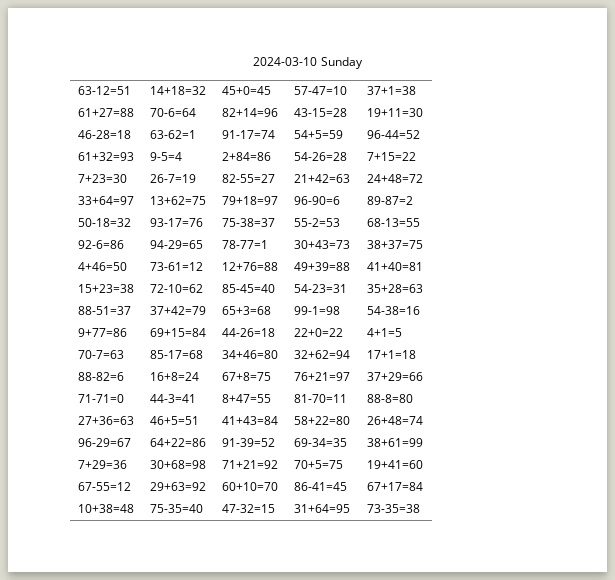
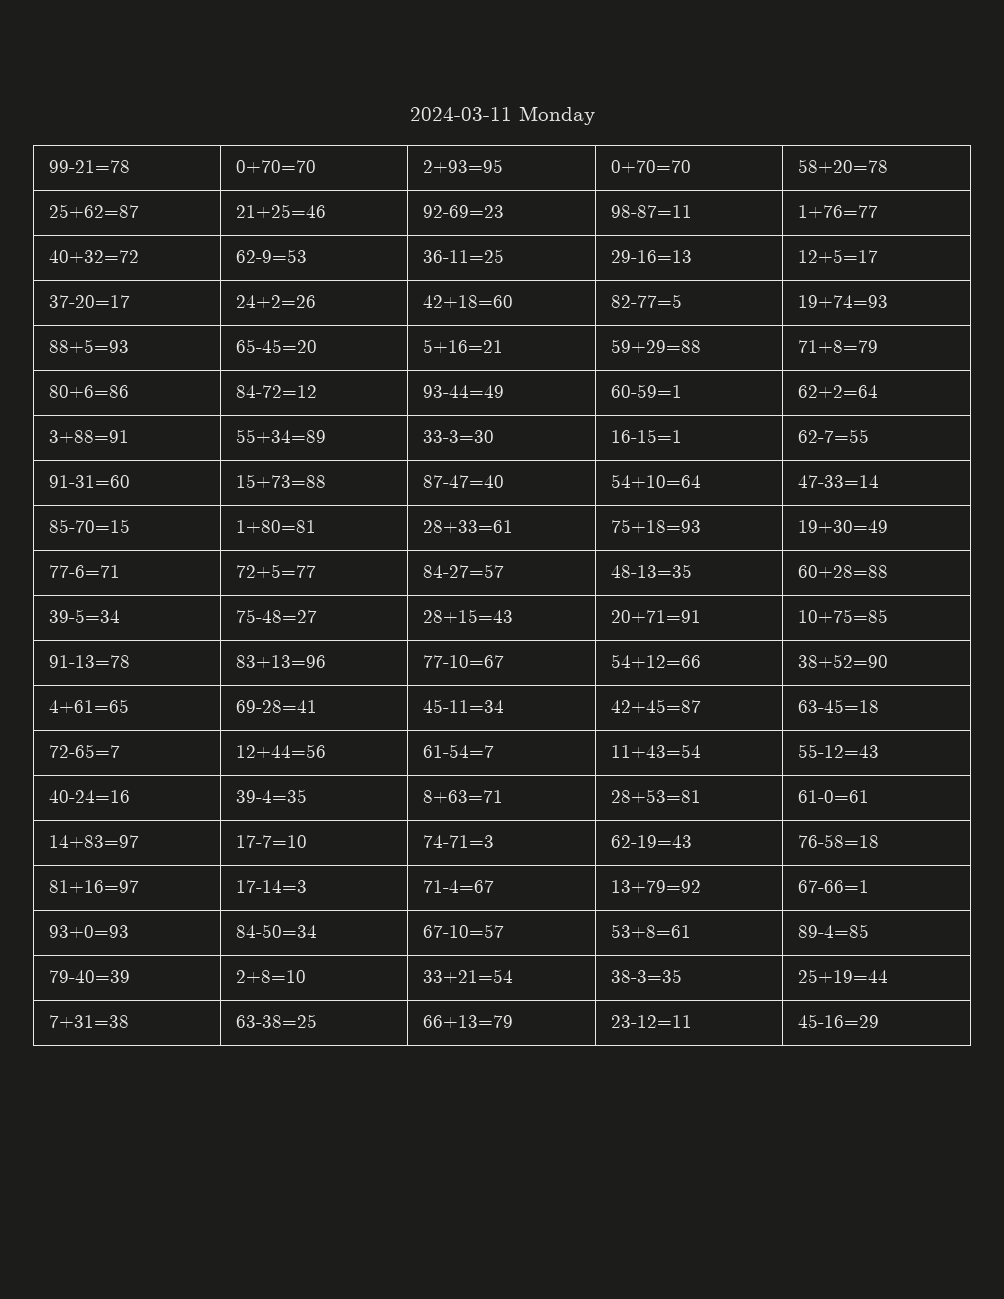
- 2024-03-10 Sunday
- 63-12=51 | 14+18=32 | 45+0=45 | 57-47=10 | 37+1=38
- 61+27=88 | 70-6=64 | 82+14=96 | 43-15=28 | 19+11=30
- 46-28=18 | 63-62=1 | 91-17=74 | 54+5=59 | 96-44=52
- 61+32=93 | 9-5=4 | 2+84=86 | 54-26=28 | 7+15=22
- 7+23=30 | 26-7=19 | 82-55=27 | 21+42=63 | 24+48=72
- 33+64=97 | 13+62=75 | 79+18=97 | 96-90=6 | 89-87=2
- 50-18=32 | 93-17=76 | 75-38=37 | 55-2=53 | 68-13=55
- 92-6=86 | 94-29=65 | 78-77=1 | 30+43=73 | 38+37=75
- 4+46=50 | 73-61=12 | 12+76=88 | 49+39=88 | 41+40=81
- 15+23=38 | 72-10=62 | 85-45=40 | 54-23=31 | 35+28=63
- 88-51=37 | 37+42=79 | 65+3=68 | 99-1=98 | 54-38=16
- 9+77=86 | 69+15=84 | 44-26=18 | 22+0=22 | 4+1=5
- 70-7=63 | 85-17=68 | 34+46=80 | 32+62=94 | 17+1=18
- 88-82=6 | 16+8=24 | 67+8=75 | 76+21=97 | 37+29=66
- 71-71=0 | 44-3=41 | 8+47=55 | 81-70=11 | 88-8=80
- 27+36=63 | 46+5=51 | 41+43=84 | 58+22=80 | 26+48=74
- 96-29=67 | 64+22=86 | 91-39=52 | 69-34=35 | 38+61=99
- 7+29=36 | 30+68=98 | 71+21=92 | 70+5=75 | 19+41=60
- 67-55=12 | 29+63=92 | 60+10=70 | 86-41=45 | 67+17=84
- 10+38=48 | 75-35=40 | 47-32=15 | 31+64=95 | 73-35=38
+ 2024-03-11 Monday
+ 99-21=78 | 0+70=70 | 2+93=95 | 0+70=70 | 58+20=78
+ 25+62=87 | 21+25=46 | 92-69=23 | 98-87=11 | 1+76=77
+ 40+32=72 | 62-9=53 | 36-11=25 | 29-16=13 | 12+5=17
+ 37-20=17 | 24+2=26 | 42+18=60 | 82-77=5 | 19+74=93
+ 88+5=93 | 65-45=20 | 5+16=21 | 59+29=88 | 71+8=79
+ 80+6=86 | 84-72=12 | 93-44=49 | 60-59=1 | 62+2=64
+ 3+88=91 | 55+34=89 | 33-3=30 | 16-15=1 | 62-7=55
+ 91-31=60 | 15+73=88 | 87-47=40 | 54+10=64 | 47-33=14
+ 85-70=15 | 1+80=81 | 28+33=61 | 75+18=93 | 19+30=49
+ 77-6=71 | 72+5=77 | 84-27=57 | 48-13=35 | 60+28=88
+ 39-5=34 | 75-48=27 | 28+15=43 | 20+71=91 | 10+75=85
+ 91-13=78 | 83+13=96 | 77-10=67 | 54+12=66 | 38+52=90
+ 4+61=65 | 69-28=41 | 45-11=34 | 42+45=87 | 63-45=18
+ 72-65=7 | 12+44=56 | 61-54=7 | 11+43=54 | 55-12=43
+ 40-24=16 | 39-4=35 | 8+63=71 | 28+53=81 | 61-0=61
+ 14+83=97 | 17-7=10 | 74-71=3 | 62-19=43 | 76-58=18
+ 81+16=97 | 17-14=3 | 71-4=67 | 13+79=92 | 67-66=1
+ 93+0=93 | 84-50=34 | 67-10=57 | 53+8=61 | 89-4=85
+ 79-40=39 | 2+8=10 | 33+21=54 | 38-3=35 | 25+19=44
+ 7+31=38 | 63-38=25 | 66+13=79 | 23-12=11 | 45-16=29

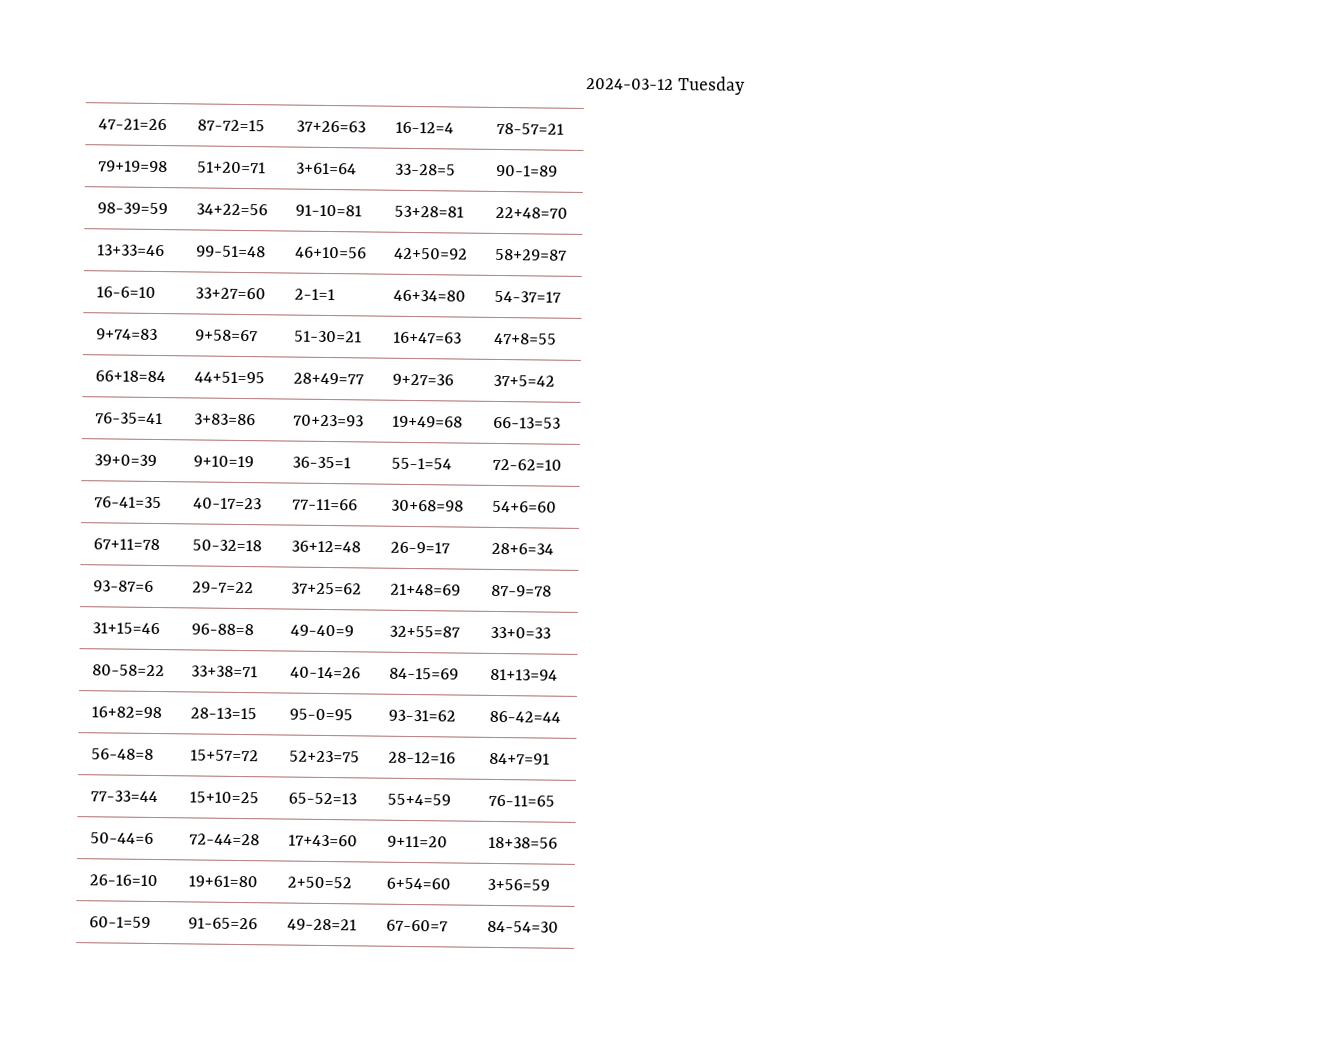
- 2024-03-11 Monday
- 99-21=78 | 0+70=70 | 2+93=95 | 0+70=70 | 58+20=78
- 25+62=87 | 21+25=46 | 92-69=23 | 98-87=11 | 1+76=77
- 40+32=72 | 62-9=53 | 36-11=25 | 29-16=13 | 12+5=17
- 37-20=17 | 24+2=26 | 42+18=60 | 82-77=5 | 19+74=93
- 88+5=93 | 65-45=20 | 5+16=21 | 59+29=88 | 71+8=79
- 80+6=86 | 84-72=12 | 93-44=49 | 60-59=1 | 62+2=64
- 3+88=91 | 55+34=89 | 33-3=30 | 16-15=1 | 62-7=55
- 91-31=60 | 15+73=88 | 87-47=40 | 54+10=64 | 47-33=14
- 85-70=15 | 1+80=81 | 28+33=61 | 75+18=93 | 19+30=49
- 77-6=71 | 72+5=77 | 84-27=57 | 48-13=35 | 60+28=88
- 39-5=34 | 75-48=27 | 28+15=43 | 20+71=91 | 10+75=85
- 91-13=78 | 83+13=96 | 77-10=67 | 54+12=66 | 38+52=90
- 4+61=65 | 69-28=41 | 45-11=34 | 42+45=87 | 63-45=18
- 72-65=7 | 12+44=56 | 61-54=7 | 11+43=54 | 55-12=43
- 40-24=16 | 39-4=35 | 8+63=71 | 28+53=81 | 61-0=61
- 14+83=97 | 17-7=10 | 74-71=3 | 62-19=43 | 76-58=18
- 81+16=97 | 17-14=3 | 71-4=67 | 13+79=92 | 67-66=1
- 93+0=93 | 84-50=34 | 67-10=57 | 53+8=61 | 89-4=85
- 79-40=39 | 2+8=10 | 33+21=54 | 38-3=35 | 25+19=44
- 7+31=38 | 63-38=25 | 66+13=79 | 23-12=11 | 45-16=29
+ 2024-03-12 Tuesday
+ 47-21=26 | 87-72=15 | 37+26=63 | 16-12=4 | 78-57=21
+ 79+19=98 | 51+20=71 | 3+61=64 | 33-28=5 | 90-1=89
+ 98-39=59 | 34+22=56 | 91-10=81 | 53+28=81 | 22+48=70
+ 13+33=46 | 99-51=48 | 46+10=56 | 42+50=92 | 58+29=87
+ 16-6=10 | 33+27=60 | 2-1=1 | 46+34=80 | 54-37=17
+ 9+74=83 | 9+58=67 | 51-30=21 | 16+47=63 | 47+8=55
+ 66+18=84 | 44+51=95 | 28+49=77 | 9+27=36 | 37+5=42
+ 76-35=41 | 3+83=86 | 70+23=93 | 19+49=68 | 66-13=53
+ 39+0=39 | 9+10=19 | 36-35=1 | 55-1=54 | 72-62=10
+ 76-41=35 | 40-17=23 | 77-11=66 | 30+68=98 | 54+6=60
+ 67+11=78 | 50-32=18 | 36+12=48 | 26-9=17 | 28+6=34
+ 93-87=6 | 29-7=22 | 37+25=62 | 21+48=69 | 87-9=78
+ 31+15=46 | 96-88=8 | 49-40=9 | 32+55=87 | 33+0=33
+ 80-58=22 | 33+38=71 | 40-14=26 | 84-15=69 | 81+13=94
+ 16+82=98 | 28-13=15 | 95-0=95 | 93-31=62 | 86-42=44
+ 56-48=8 | 15+57=72 | 52+23=75 | 28-12=16 | 84+7=91
+ 77-33=44 | 15+10=25 | 65-52=13 | 55+4=59 | 76-11=65
+ 50-44=6 | 72-44=28 | 17+43=60 | 9+11=20 | 18+38=56
+ 26-16=10 | 19+61=80 | 2+50=52 | 6+54=60 | 3+56=59
+ 60-1=59 | 91-65=26 | 49-28=21 | 67-60=7 | 84-54=30

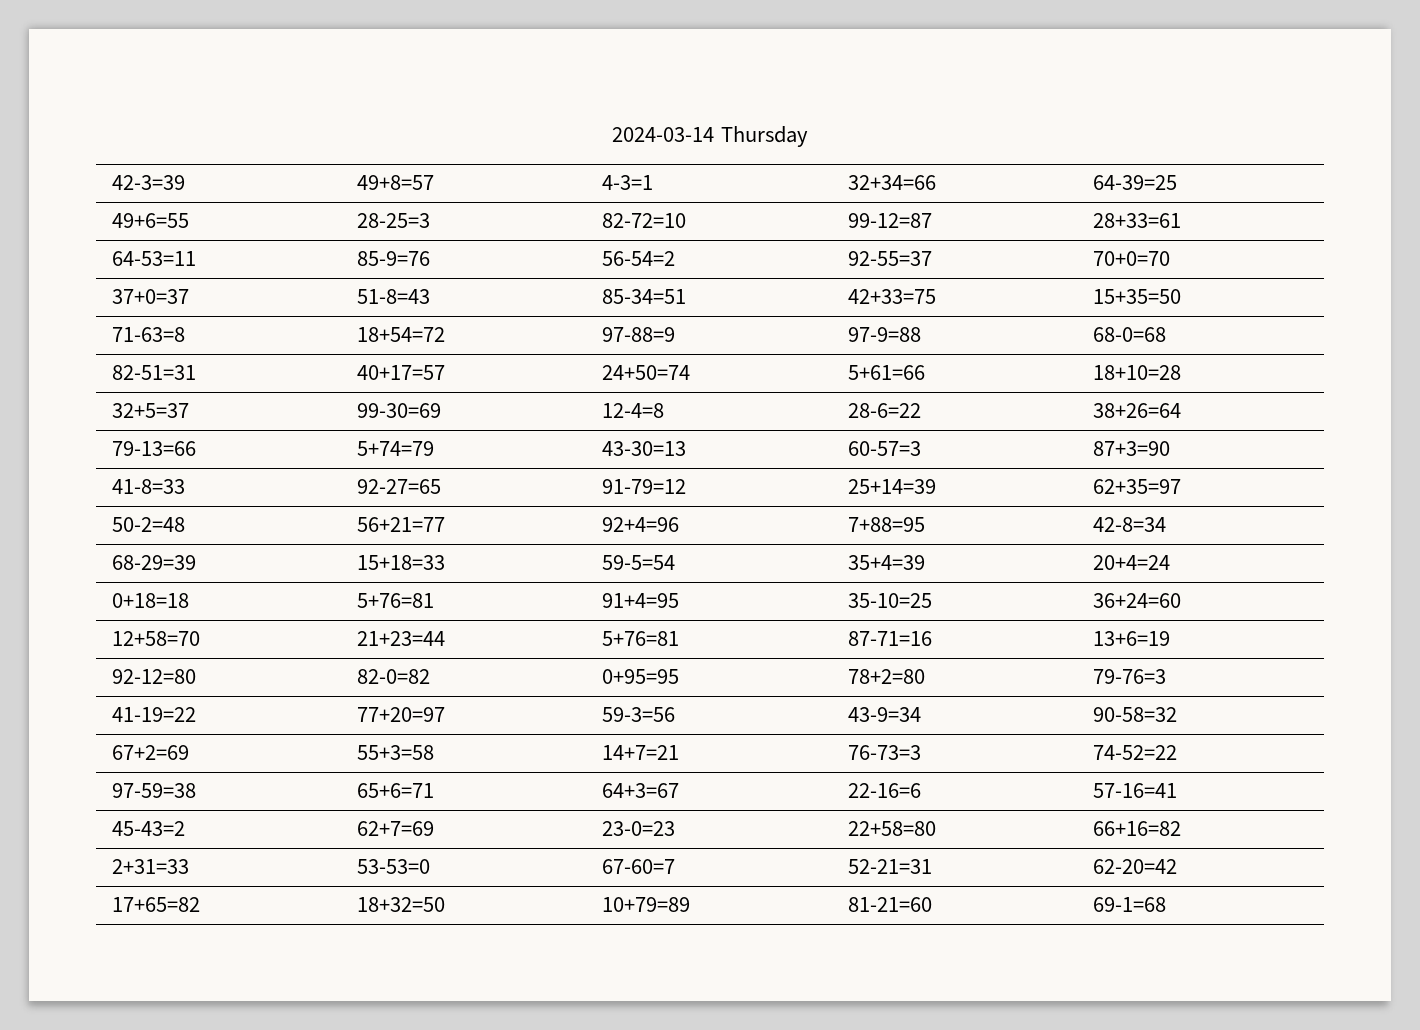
- 2024-03-12 Tuesday
- 47-21=26 | 87-72=15 | 37+26=63 | 16-12=4 | 78-57=21
- 79+19=98 | 51+20=71 | 3+61=64 | 33-28=5 | 90-1=89
- 98-39=59 | 34+22=56 | 91-10=81 | 53+28=81 | 22+48=70
- 13+33=46 | 99-51=48 | 46+10=56 | 42+50=92 | 58+29=87
- 16-6=10 | 33+27=60 | 2-1=1 | 46+34=80 | 54-37=17
- 9+74=83 | 9+58=67 | 51-30=21 | 16+47=63 | 47+8=55
- 66+18=84 | 44+51=95 | 28+49=77 | 9+27=36 | 37+5=42
- 76-35=41 | 3+83=86 | 70+23=93 | 19+49=68 | 66-13=53
- 39+0=39 | 9+10=19 | 36-35=1 | 55-1=54 | 72-62=10
- 76-41=35 | 40-17=23 | 77-11=66 | 30+68=98 | 54+6=60
- 67+11=78 | 50-32=18 | 36+12=48 | 26-9=17 | 28+6=34
- 93-87=6 | 29-7=22 | 37+25=62 | 21+48=69 | 87-9=78
- 31+15=46 | 96-88=8 | 49-40=9 | 32+55=87 | 33+0=33
- 80-58=22 | 33+38=71 | 40-14=26 | 84-15=69 | 81+13=94
- 16+82=98 | 28-13=15 | 95-0=95 | 93-31=62 | 86-42=44
- 56-48=8 | 15+57=72 | 52+23=75 | 28-12=16 | 84+7=91
- 77-33=44 | 15+10=25 | 65-52=13 | 55+4=59 | 76-11=65
- 50-44=6 | 72-44=28 | 17+43=60 | 9+11=20 | 18+38=56
- 26-16=10 | 19+61=80 | 2+50=52 | 6+54=60 | 3+56=59
- 60-1=59 | 91-65=26 | 49-28=21 | 67-60=7 | 84-54=30
+ 2024-03-14 Thursday
+ 42-3=39 | 49+8=57 | 4-3=1 | 32+34=66 | 64-39=25
+ 49+6=55 | 28-25=3 | 82-72=10 | 99-12=87 | 28+33=61
+ 64-53=11 | 85-9=76 | 56-54=2 | 92-55=37 | 70+0=70
+ 37+0=37 | 51-8=43 | 85-34=51 | 42+33=75 | 15+35=50
+ 71-63=8 | 18+54=72 | 97-88=9 | 97-9=88 | 68-0=68
+ 82-51=31 | 40+17=57 | 24+50=74 | 5+61=66 | 18+10=28
+ 32+5=37 | 99-30=69 | 12-4=8 | 28-6=22 | 38+26=64
+ 79-13=66 | 5+74=79 | 43-30=13 | 60-57=3 | 87+3=90
+ 41-8=33 | 92-27=65 | 91-79=12 | 25+14=39 | 62+35=97
+ 50-2=48 | 56+21=77 | 92+4=96 | 7+88=95 | 42-8=34
+ 68-29=39 | 15+18=33 | 59-5=54 | 35+4=39 | 20+4=24
+ 0+18=18 | 5+76=81 | 91+4=95 | 35-10=25 | 36+24=60
+ 12+58=70 | 21+23=44 | 5+76=81 | 87-71=16 | 13+6=19
+ 92-12=80 | 82-0=82 | 0+95=95 | 78+2=80 | 79-76=3
+ 41-19=22 | 77+20=97 | 59-3=56 | 43-9=34 | 90-58=32
+ 67+2=69 | 55+3=58 | 14+7=21 | 76-73=3 | 74-52=22
+ 97-59=38 | 65+6=71 | 64+3=67 | 22-16=6 | 57-16=41
+ 45-43=2 | 62+7=69 | 23-0=23 | 22+58=80 | 66+16=82
+ 2+31=33 | 53-53=0 | 67-60=7 | 52-21=31 | 62-20=42
+ 17+65=82 | 18+32=50 | 10+79=89 | 81-21=60 | 69-1=68

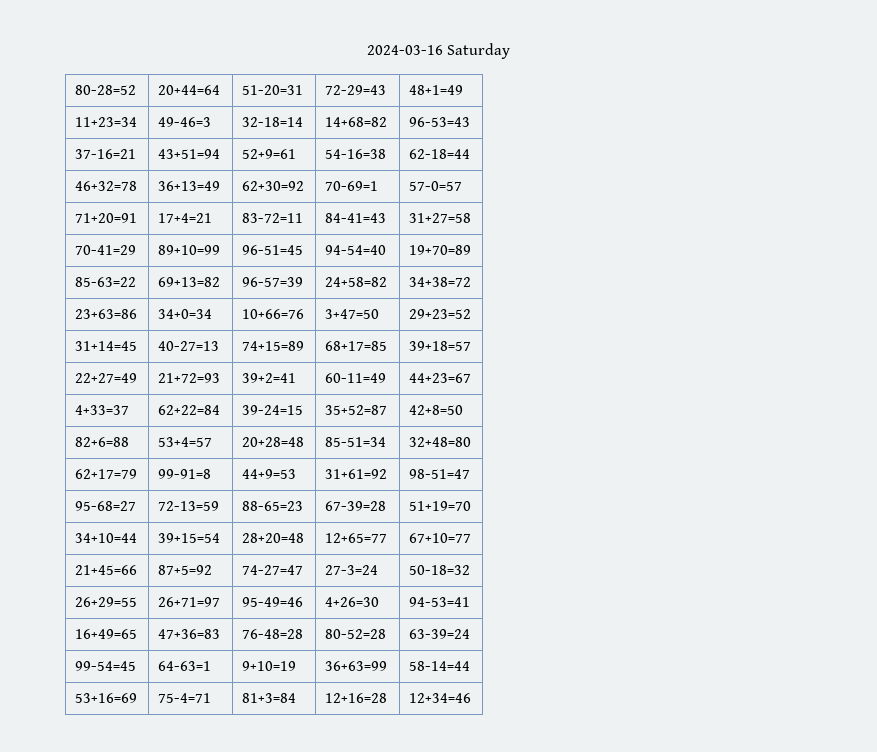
- 2024-03-14 Thursday
- 42-3=39 | 49+8=57 | 4-3=1 | 32+34=66 | 64-39=25
- 49+6=55 | 28-25=3 | 82-72=10 | 99-12=87 | 28+33=61
- 64-53=11 | 85-9=76 | 56-54=2 | 92-55=37 | 70+0=70
- 37+0=37 | 51-8=43 | 85-34=51 | 42+33=75 | 15+35=50
- 71-63=8 | 18+54=72 | 97-88=9 | 97-9=88 | 68-0=68
- 82-51=31 | 40+17=57 | 24+50=74 | 5+61=66 | 18+10=28
- 32+5=37 | 99-30=69 | 12-4=8 | 28-6=22 | 38+26=64
- 79-13=66 | 5+74=79 | 43-30=13 | 60-57=3 | 87+3=90
- 41-8=33 | 92-27=65 | 91-79=12 | 25+14=39 | 62+35=97
- 50-2=48 | 56+21=77 | 92+4=96 | 7+88=95 | 42-8=34
- 68-29=39 | 15+18=33 | 59-5=54 | 35+4=39 | 20+4=24
- 0+18=18 | 5+76=81 | 91+4=95 | 35-10=25 | 36+24=60
- 12+58=70 | 21+23=44 | 5+76=81 | 87-71=16 | 13+6=19
- 92-12=80 | 82-0=82 | 0+95=95 | 78+2=80 | 79-76=3
- 41-19=22 | 77+20=97 | 59-3=56 | 43-9=34 | 90-58=32
- 67+2=69 | 55+3=58 | 14+7=21 | 76-73=3 | 74-52=22
- 97-59=38 | 65+6=71 | 64+3=67 | 22-16=6 | 57-16=41
- 45-43=2 | 62+7=69 | 23-0=23 | 22+58=80 | 66+16=82
- 2+31=33 | 53-53=0 | 67-60=7 | 52-21=31 | 62-20=42
- 17+65=82 | 18+32=50 | 10+79=89 | 81-21=60 | 69-1=68
+ 2024-03-16 Saturday
+ 80-28=52 | 20+44=64 | 51-20=31 | 72-29=43 | 48+1=49
+ 11+23=34 | 49-46=3 | 32-18=14 | 14+68=82 | 96-53=43
+ 37-16=21 | 43+51=94 | 52+9=61 | 54-16=38 | 62-18=44
+ 46+32=78 | 36+13=49 | 62+30=92 | 70-69=1 | 57-0=57
+ 71+20=91 | 17+4=21 | 83-72=11 | 84-41=43 | 31+27=58
+ 70-41=29 | 89+10=99 | 96-51=45 | 94-54=40 | 19+70=89
+ 85-63=22 | 69+13=82 | 96-57=39 | 24+58=82 | 34+38=72
+ 23+63=86 | 34+0=34 | 10+66=76 | 3+47=50 | 29+23=52
+ 31+14=45 | 40-27=13 | 74+15=89 | 68+17=85 | 39+18=57
+ 22+27=49 | 21+72=93 | 39+2=41 | 60-11=49 | 44+23=67
+ 4+33=37 | 62+22=84 | 39-24=15 | 35+52=87 | 42+8=50
+ 82+6=88 | 53+4=57 | 20+28=48 | 85-51=34 | 32+48=80
+ 62+17=79 | 99-91=8 | 44+9=53 | 31+61=92 | 98-51=47
+ 95-68=27 | 72-13=59 | 88-65=23 | 67-39=28 | 51+19=70
+ 34+10=44 | 39+15=54 | 28+20=48 | 12+65=77 | 67+10=77
+ 21+45=66 | 87+5=92 | 74-27=47 | 27-3=24 | 50-18=32
+ 26+29=55 | 26+71=97 | 95-49=46 | 4+26=30 | 94-53=41
+ 16+49=65 | 47+36=83 | 76-48=28 | 80-52=28 | 63-39=24
+ 99-54=45 | 64-63=1 | 9+10=19 | 36+63=99 | 58-14=44
+ 53+16=69 | 75-4=71 | 81+3=84 | 12+16=28 | 12+34=46

